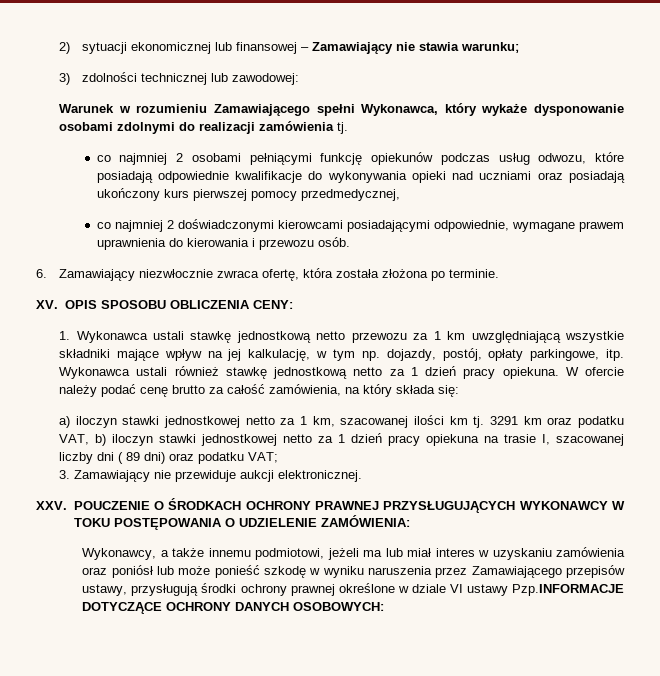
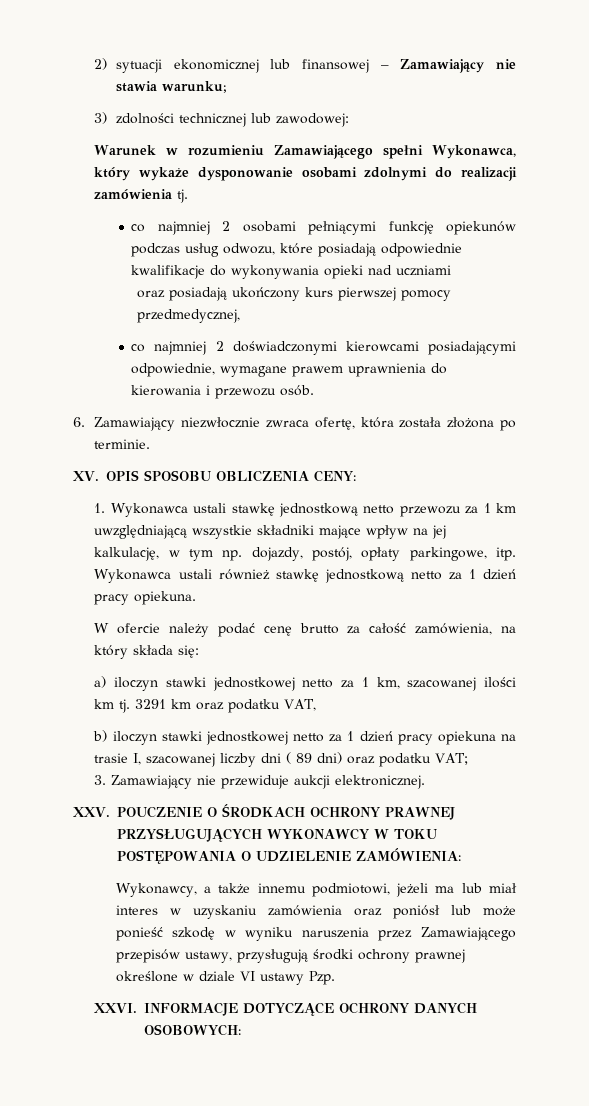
- co najmniej 2 osobami pełniącymi funkcję opiekunów podczas usług odwozu, które posiadają odpowiednie kwalifikacje do wykonywania opieki nad uczniami oraz posiadają ukończony kurs pierwszej pomocy przedmedycznej,
+ co najmniej 2 osobami pełniącymi funkcję opiekunów podczas usług odwozu, które posiadają odpowiednie kwalifikacje do wykonywania opieki nad uczniami
+ oraz posiadają ukończony kurs pierwszej pomocy przedmedycznej,
- Wykonawca ustali również stawkę jednostkową netto za 1 dzień pracy opiekuna. W ofercie należy podać cenę brutto za całość zamówienia, na który składa się:
+ Wykonawca ustali również stawkę jednostkową netto za 1 dzień pracy opiekuna.
+ W ofercie należy podać cenę brutto za całość zamówienia, na który składa się:
- 3291 km oraz podatku VAT, b) iloczyn stawki jednostkowej netto za 1 dzień pracy opiekuna na trasie I, szacowanej liczby dni ( 89 dni) oraz podatku VAT;
+ 3291 km oraz podatku VAT,
+ b) iloczyn stawki jednostkowej netto za 1 dzień pracy opiekuna na trasie I, szacowanej liczby dni ( 89 dni) oraz podatku VAT;
- Wykonawcy, a także innemu podmiotowi, jeżeli ma lub miał interes w uzyskaniu zamówienia oraz poniósł lub może ponieść szkodę w wyniku naruszenia przez Zamawiającego przepisów ustawy, przysługują środki ochrony prawnej określone w dziale VI ustawy Pzp.INFORMACJE DOTYCZĄCE OCHRONY DANYCH OSOBOWYCH:
+ Wykonawcy, a także innemu podmiotowi, jeżeli ma lub miał interes w uzyskaniu zamówienia oraz poniósł lub może ponieść szkodę w wyniku naruszenia przez Zamawiającego przepisów ustawy, przysługują środki ochrony prawnej określone w dziale VI ustawy Pzp.
+ XXVI. INFORMACJE DOTYCZĄCE OCHRONY DANYCH OSOBOWYCH:

